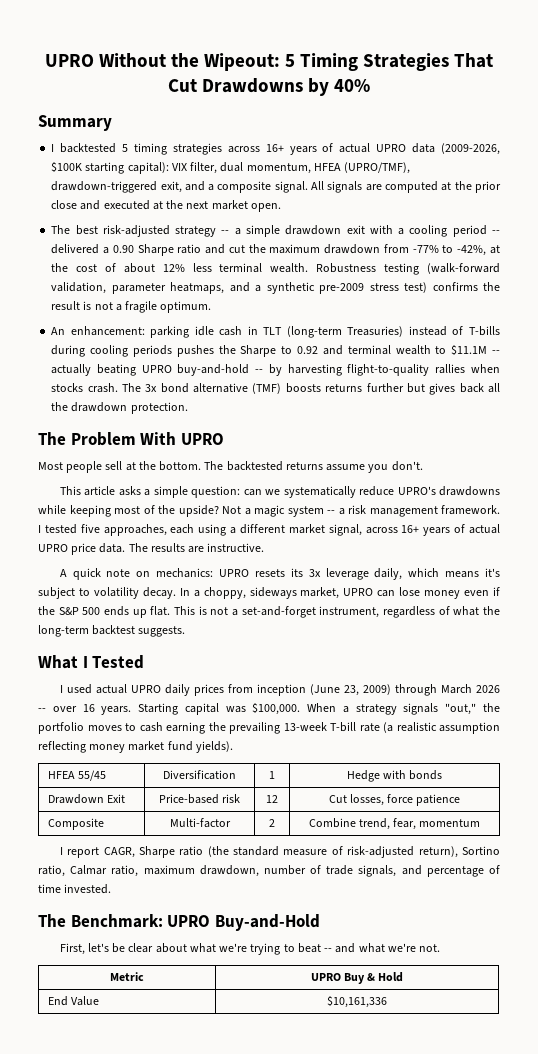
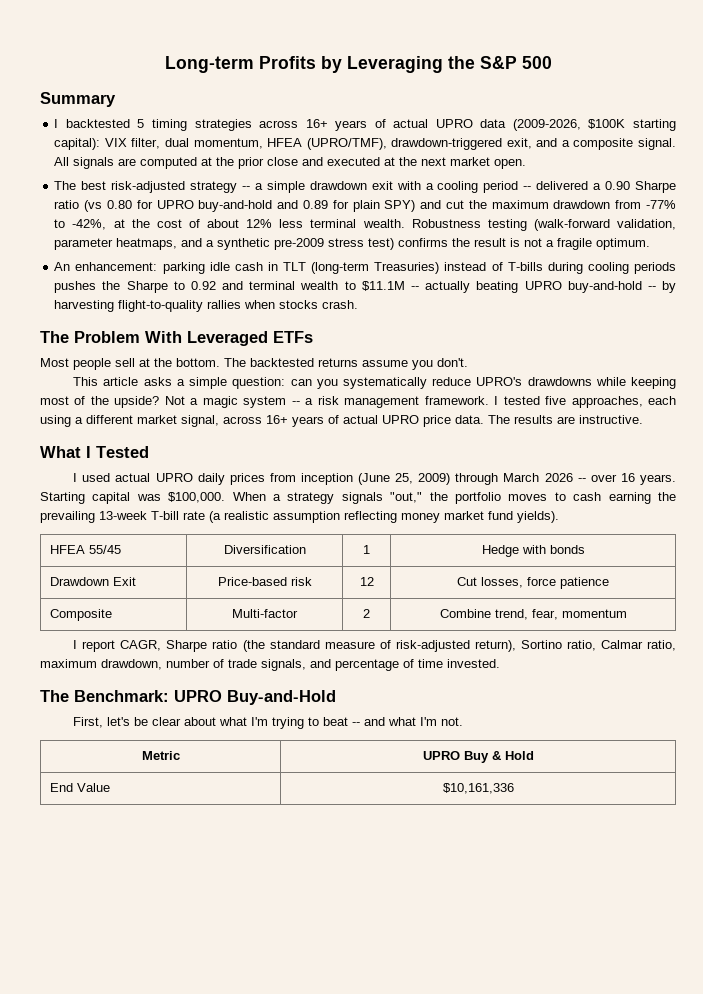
- UPRO Without the Wipeout: 5 Timing Strategies That Cut Drawdowns by 40%
+ Long-term Profits by Leveraging the S&P 500
- The best risk-adjusted strategy -- a simple drawdown exit with a cooling period -- delivered a 0.90 Sharpe ratio and cut the maximum drawdown from -77% to -42%, at the cost of about 12% less terminal wealth.
+ The best risk-adjusted strategy -- a simple drawdown exit with a cooling period -- delivered a 0.90 Sharpe ratio (vs 0.80 for UPRO buy-and-hold and 0.89 for plain SPY) and cut the maximum drawdown from -77% to -42%, at the cost of about 12% less terminal wealth.
- The 3x bond alternative (TMF) boosts returns further but gives back all the drawdown protection.
- The Problem With UPRO
+ The Problem With Leveraged ETFs
- This article asks a simple question: can we systematically reduce UPRO's drawdowns while keeping most of the upside?
+ This article asks a simple question: can you systematically reduce UPRO's drawdowns while keeping most of the upside?
- A quick note on mechanics: UPRO resets its 3x leverage daily, which means it's subject to volatility decay. In a choppy, sideways market, UPRO can lose money even if the S&P 500 ends up flat. This is not a set-and-forget instrument, regardless of what the long-term backtest suggests.
- I used actual UPRO daily prices from inception (June 23, 2009) through March 2026 -- over 16 years.
+ I used actual UPRO daily prices from inception (June 25, 2009) through March 2026 -- over 16 years.
- First, let's be clear about what we're trying to beat -- and what we're not.
+ First, let's be clear about what I'm trying to beat -- and what I'm not.

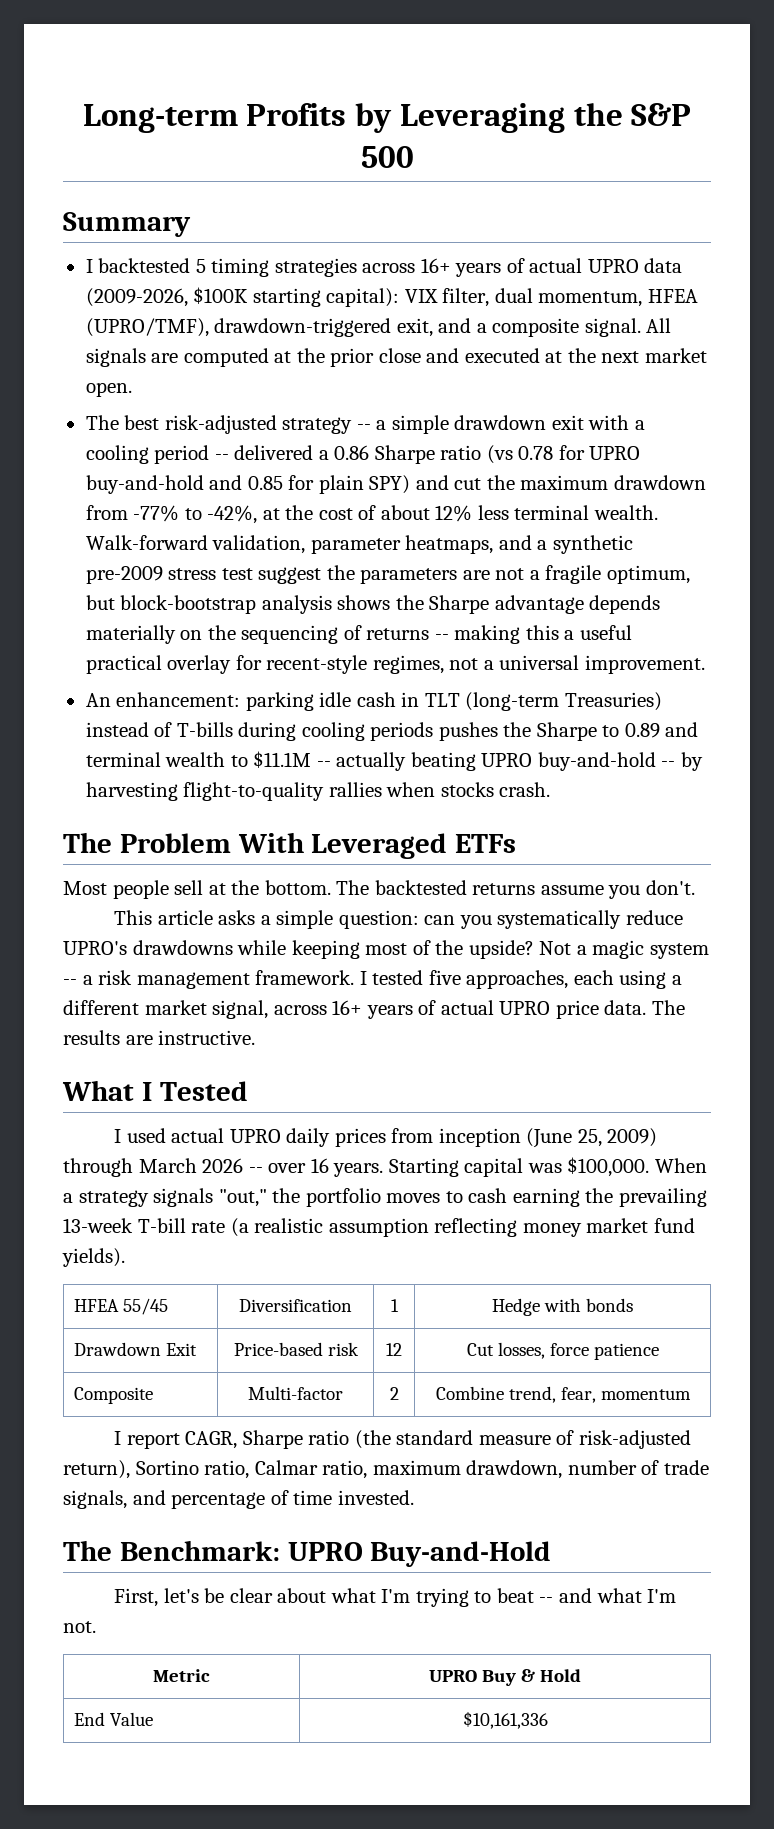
- The best risk-adjusted strategy -- a simple drawdown exit with a cooling period -- delivered a 0.90 Sharpe ratio (vs 0.80 for UPRO buy-and-hold and 0.89 for plain SPY) and cut the maximum drawdown from -77% to -42%, at the cost of about 12% less terminal wealth.
+ The best risk-adjusted strategy -- a simple drawdown exit with a cooling period -- delivered a 0.86 Sharpe ratio (vs 0.78 for UPRO buy-and-hold and 0.85 for plain SPY) and cut the maximum drawdown from -77% to -42%, at the cost of about 12% less terminal wealth.
- Robustness testing (walk-forward validation, parameter heatmaps, and a synthetic pre-2009 stress test) confirms the result is not a fragile optimum.
+ Walk-forward validation, parameter heatmaps, and a synthetic pre-2009 stress test suggest the parameters are not a fragile optimum, but block-bootstrap analysis shows the Sharpe advantage depends materially on the sequencing of returns -- making this a useful practical overlay for recent-style regimes, not a universal improvement.
- An enhancement: parking idle cash in TLT (long-term Treasuries) instead of T-bills during cooling periods pushes the Sharpe to 0.92 and terminal wealth to $11.1M -- actually beating UPRO buy-and-hold -- by harvesting flight-to-quality rallies when stocks crash.
+ An enhancement: parking idle cash in TLT (long-term Treasuries) instead of T-bills during cooling periods pushes the Sharpe to 0.89 and terminal wealth to $11.1M -- actually beating UPRO buy-and-hold -- by harvesting flight-to-quality rallies when stocks crash.

